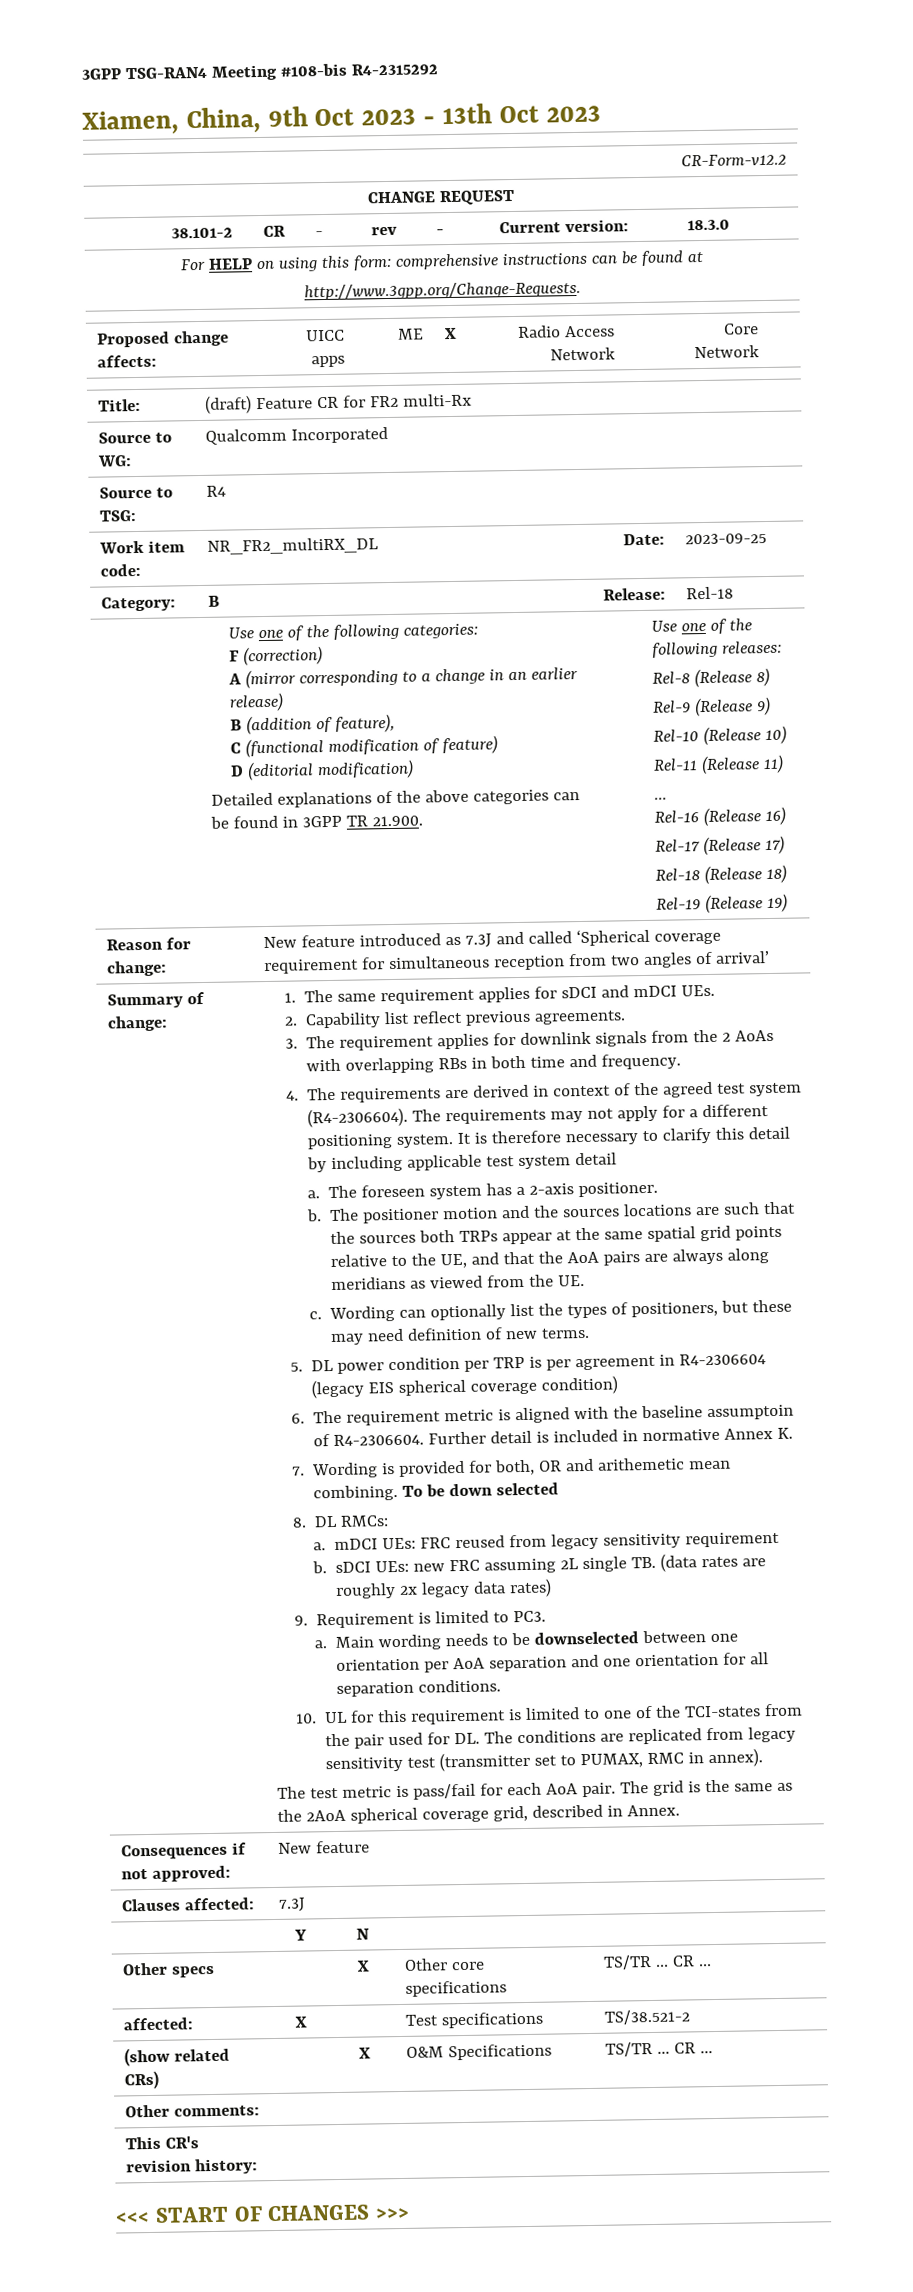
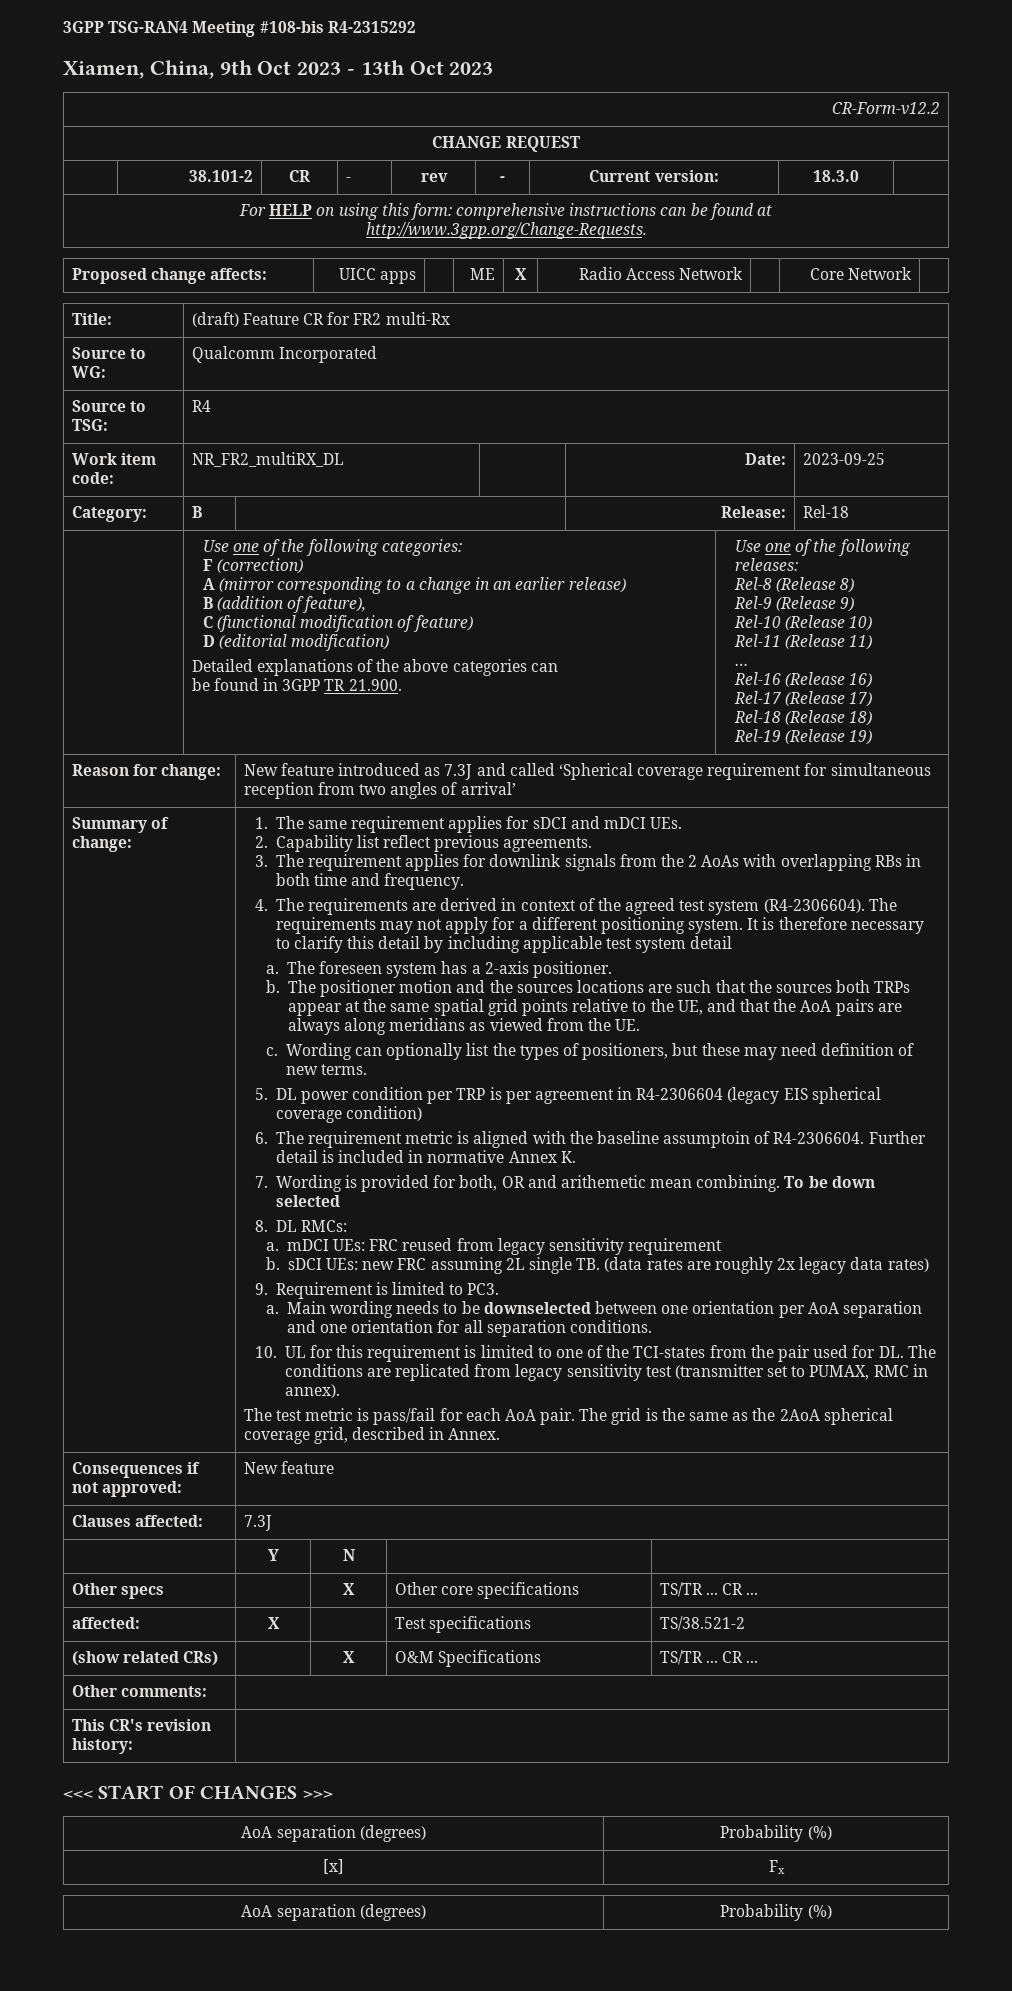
  <<< START OF CHANGES >>>
+ AoA separation (degrees) | Probability (%)
+ [x] | Fx
+ AoA separation (degrees) | Probability (%)

